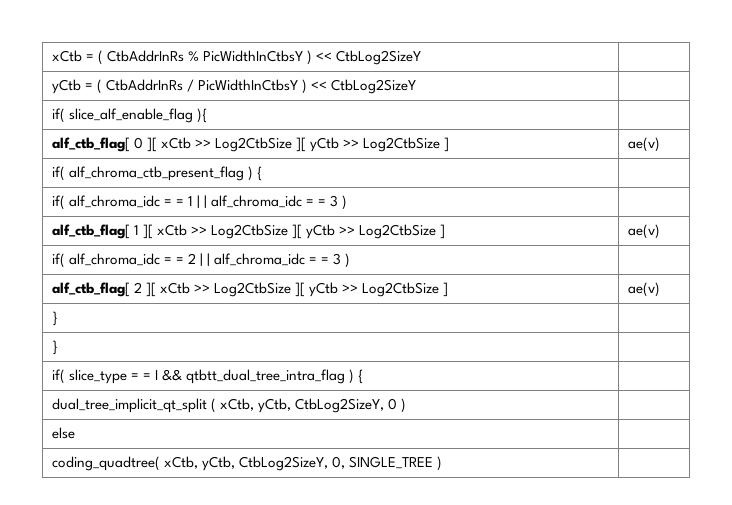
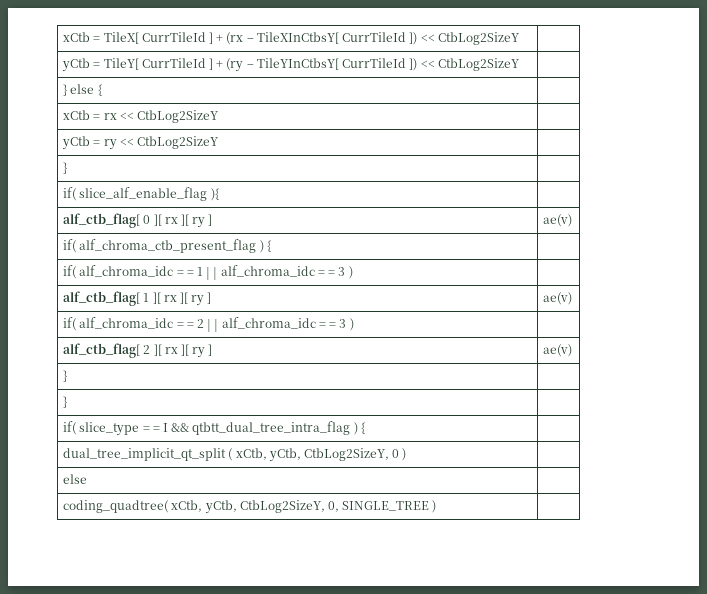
- xCtb = ( CtbAddrInRs % PicWidthInCtbsY ) << CtbLog2SizeY |
- yCtb = ( CtbAddrInRs / PicWidthInCtbsY ) << CtbLog2SizeY |
+ xCtb = TileX[ CurrTileId ] + (rx – TileXInCtbsY[ CurrTileId ]) << CtbLog2SizeY |
+ yCtb = TileY[ CurrTileId ] + (ry – TileYInCtbsY[ CurrTileId ]) << CtbLog2SizeY |
+ } else { |
+ xCtb = rx << CtbLog2SizeY |
+ yCtb = ry << CtbLog2SizeY |
+ } |
- alf_ctb_flag[ 0 ][ xCtb >> Log2CtbSize ][ yCtb >> Log2CtbSize ] | ae(v)
+ alf_ctb_flag[ 0 ][ rx ][ ry ] | ae(v)
- alf_ctb_flag[ 1 ][ xCtb >> Log2CtbSize ][ yCtb >> Log2CtbSize ] | ae(v)
+ alf_ctb_flag[ 1 ][ rx ][ ry ] | ae(v)
- alf_ctb_flag[ 2 ][ xCtb >> Log2CtbSize ][ yCtb >> Log2CtbSize ] | ae(v)
+ alf_ctb_flag[ 2 ][ rx ][ ry ] | ae(v)

